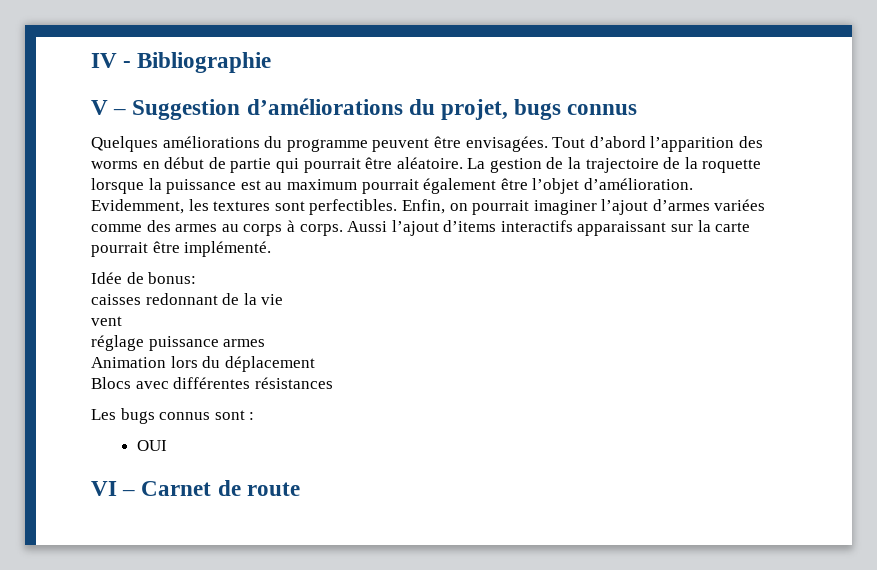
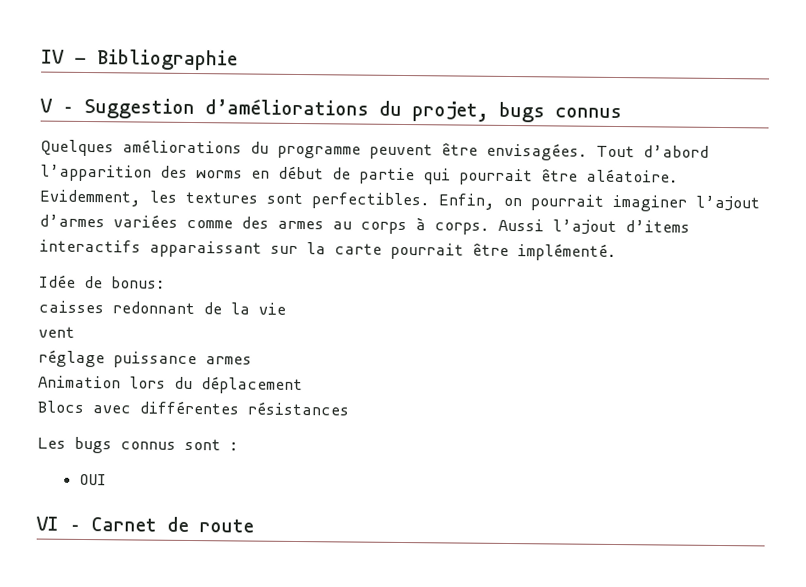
- La gestion de la trajectoire de la roquette lorsque la puissance est au maximum pourrait également être l’objet d’amélioration.

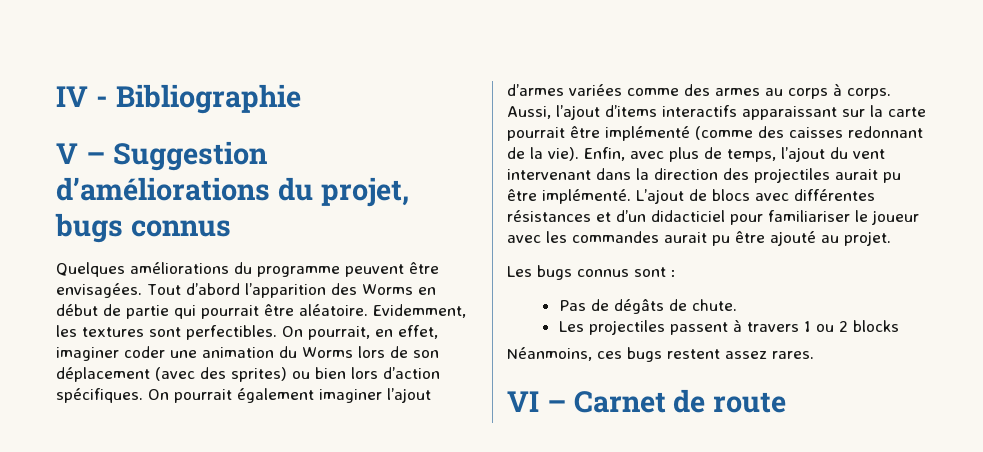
- Tout d’abord l’apparition des worms en début de partie qui pourrait être aléatoire.
+ Tout d’abord l’apparition des Worms en début de partie qui pourrait être aléatoire.
- Enfin, on pourrait imaginer l’ajout d’armes variées comme des armes au corps à corps.
+ On pourrait, en effet, imaginer coder une animation du Worms lors de son déplacement (avec des sprites) ou bien lors d’action spécifiques. On pourrait également imaginer l’ajout d’armes variées comme des armes au corps à corps.
- Aussi l’ajout d’items interactifs apparaissant sur la carte pourrait être implémenté.
- Idée de bonus:
- caisses redonnant de la vie
- vent
- réglage puissance armes
- Animation lors du déplacement
- Blocs avec différentes résistances
+ Aussi, l’ajout d’items interactifs apparaissant sur la carte pourrait être implémenté (comme des caisses redonnant de la vie). Enfin, avec plus de temps, l’ajout du vent intervenant dans la direction des projectiles aurait pu être implémenté. L’ajout de blocs avec différentes résistances et d’un didacticiel pour familiariser le joueur avec les commandes aurait pu être ajouté au projet.
- OUI
+ Pas de dégâts de chute.
+ Les projectiles passent à travers 1 ou 2 blocks
+ Néanmoins, ces bugs restent assez rares.

